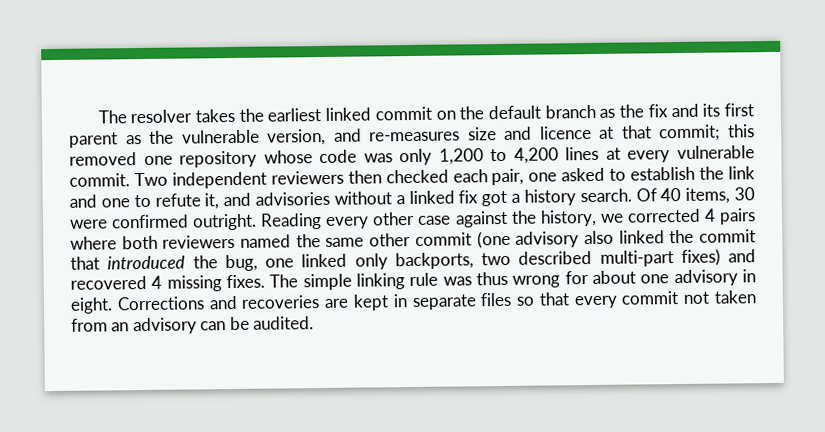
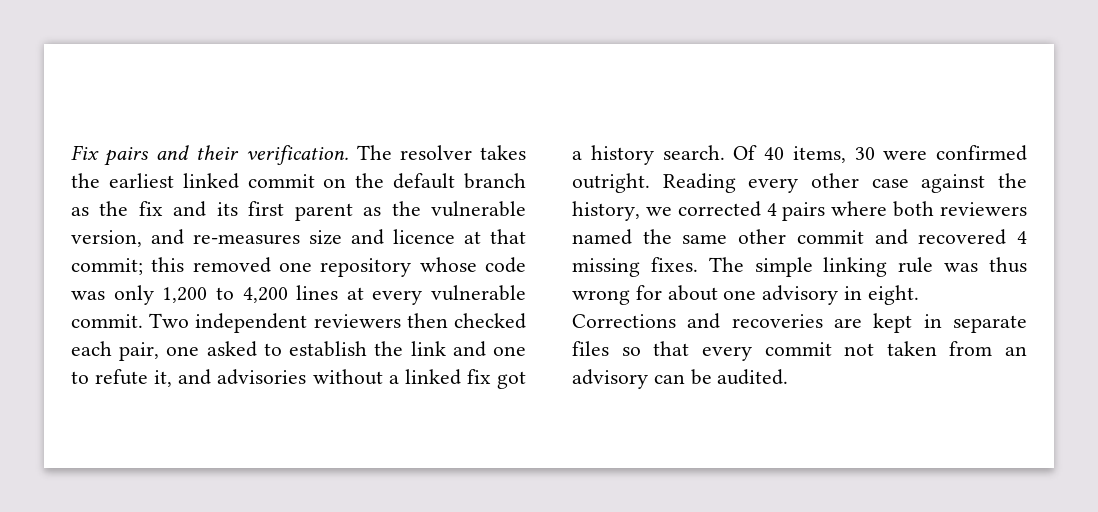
+ Fix pairs and their verification.
- Reading every other case against the history, we corrected 4 pairs where both reviewers named the same other commit (one advisory also linked the commit that introduced the bug, one linked only backports, two described multi-part fixes) and recovered 4 missing fixes.
+ Reading every other case against the history, we corrected 4 pairs where both reviewers named the same other commit and recovered 4 missing fixes.

